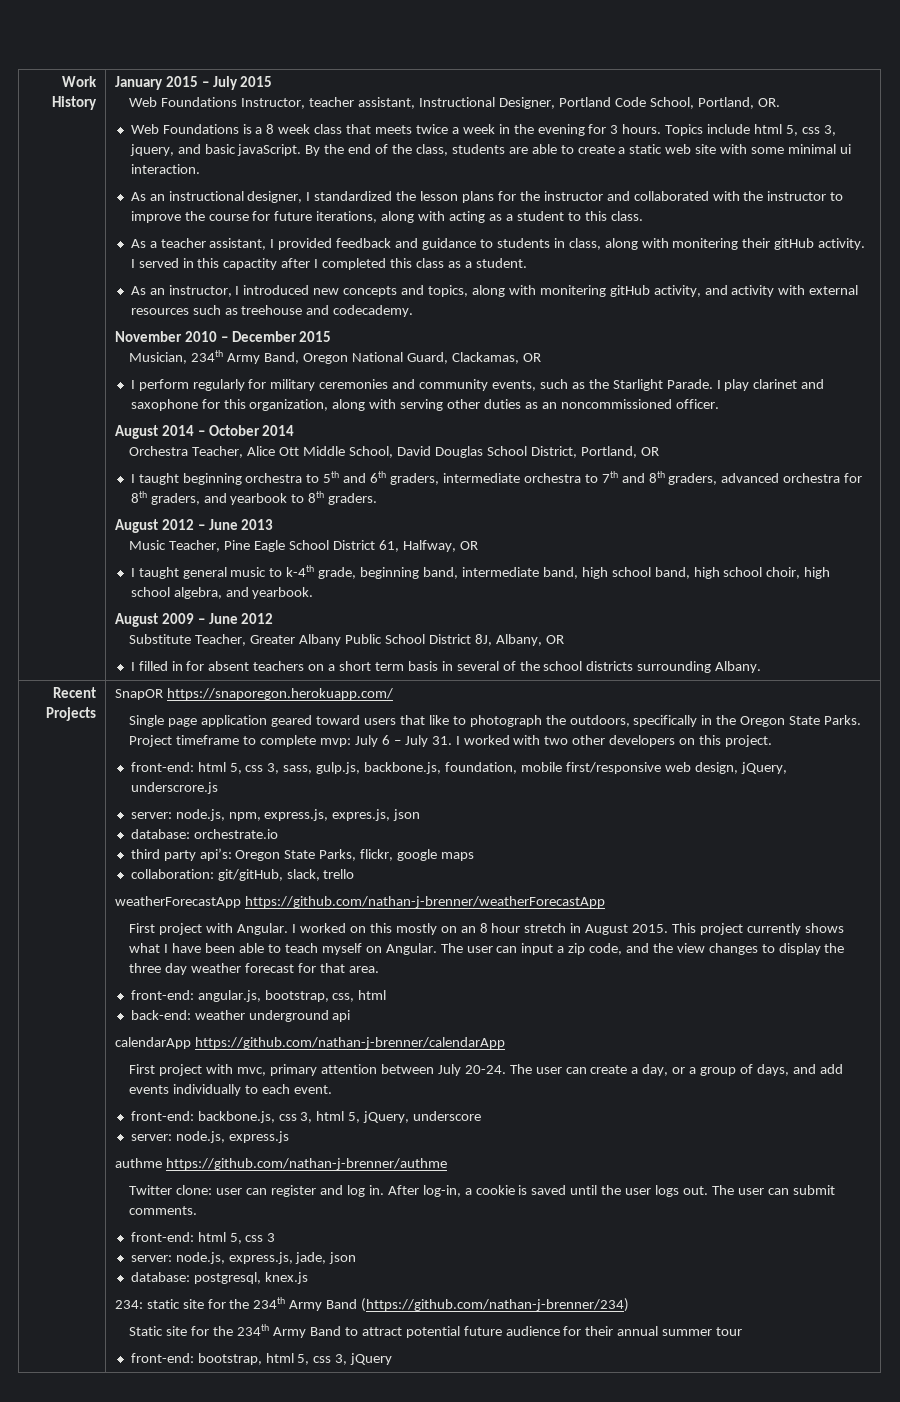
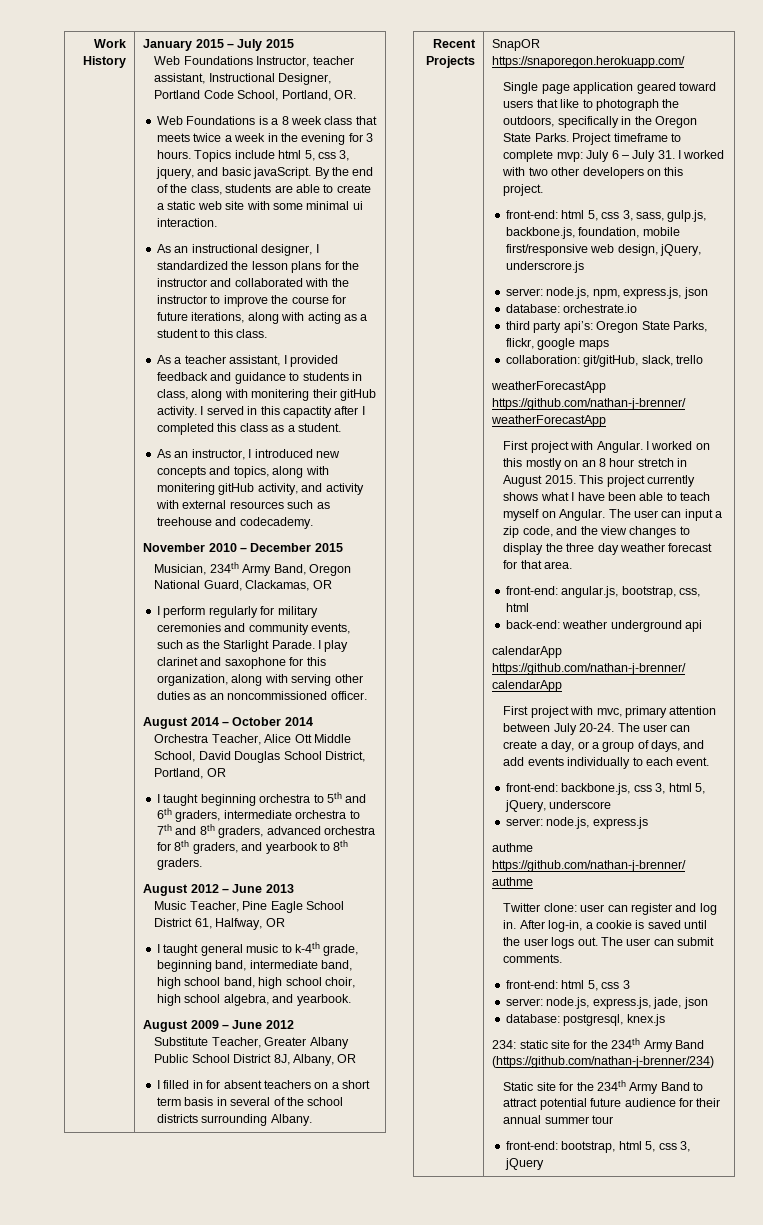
- server: node.js, npm, express.js, expres.js, json
+ server: node.js, npm, express.js, json

